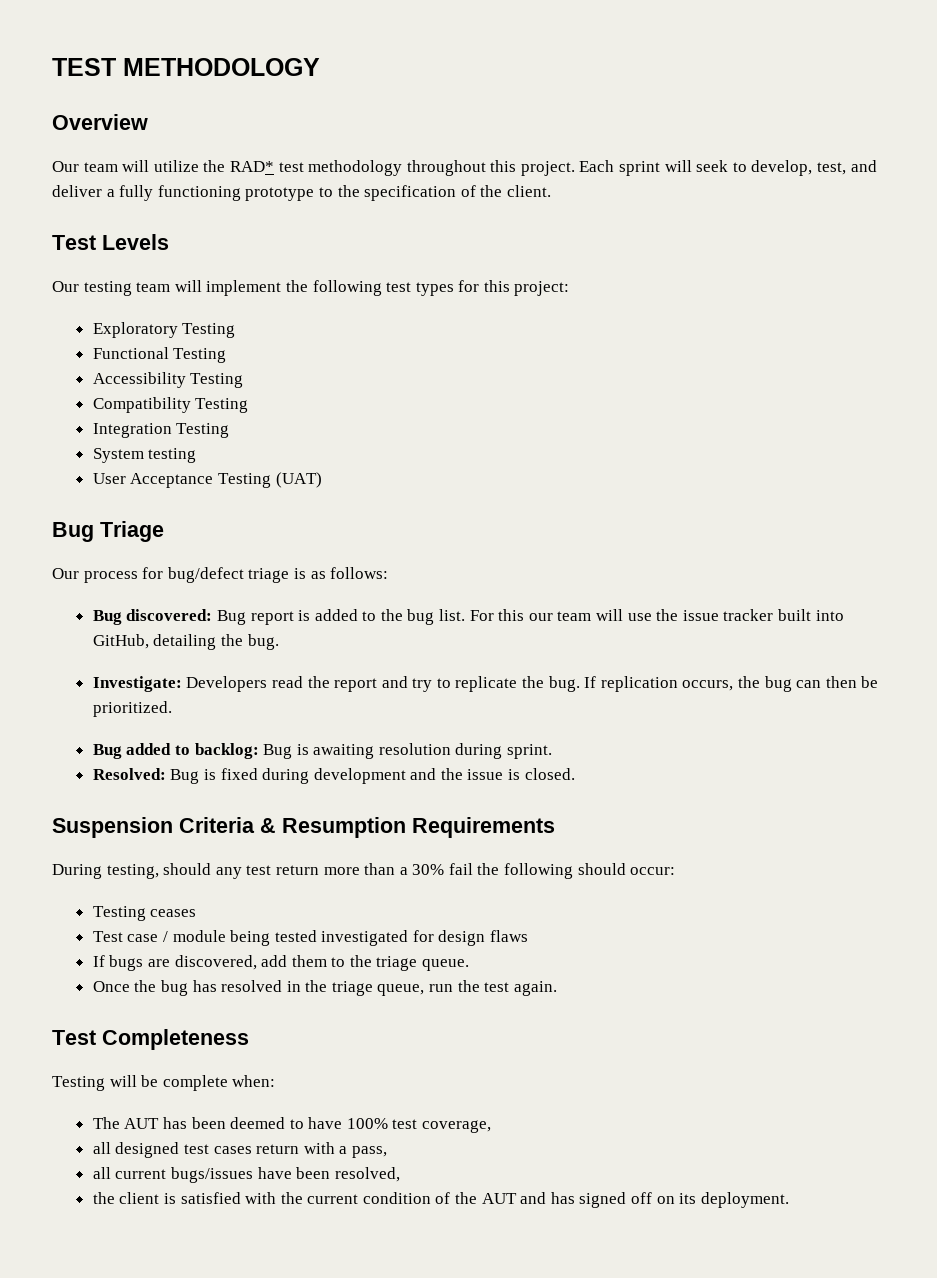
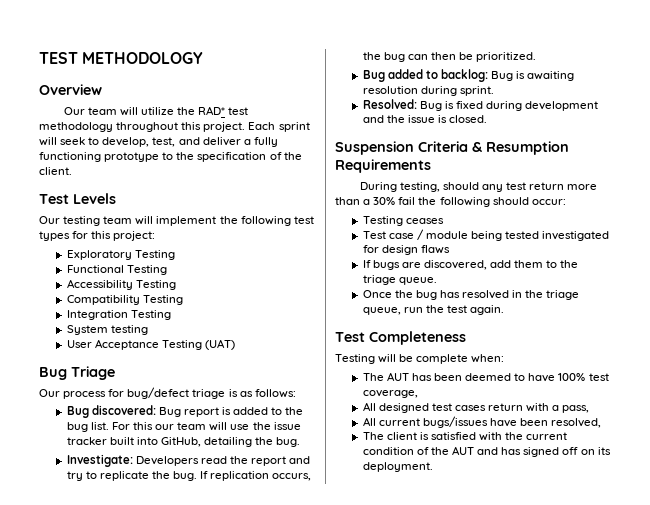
- all designed test cases return with a pass,
+ All designed test cases return with a pass,
- all current bugs/issues have been resolved,
+ All current bugs/issues have been resolved,
- the client is satisfied with the current condition of the AUT and has signed off on its deployment.
+ The client is satisfied with the current condition of the AUT and has signed off on its deployment.

